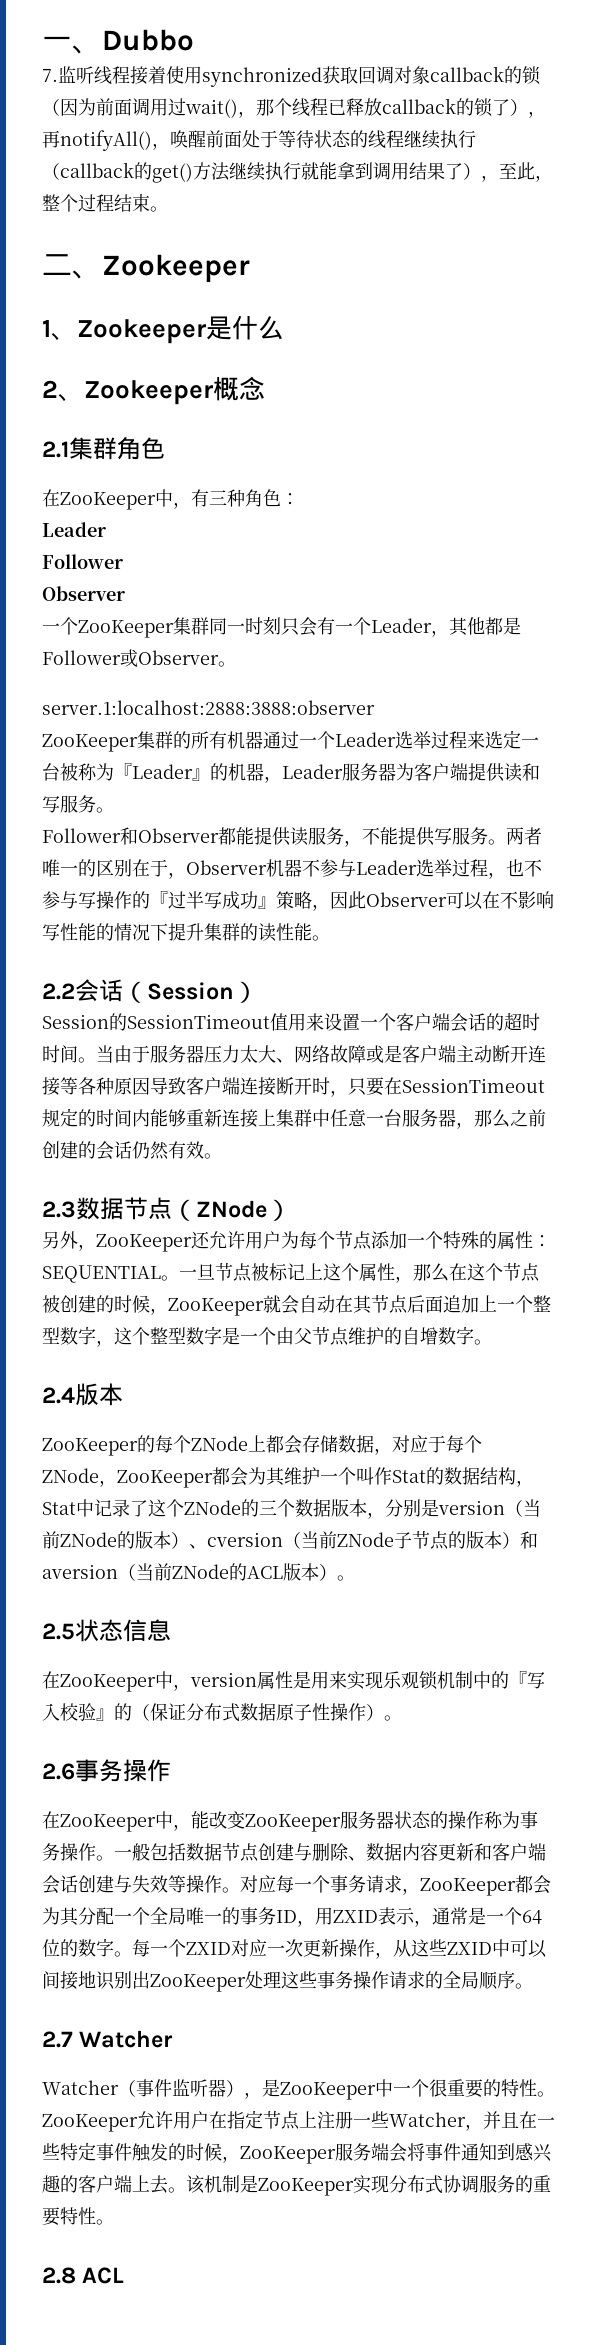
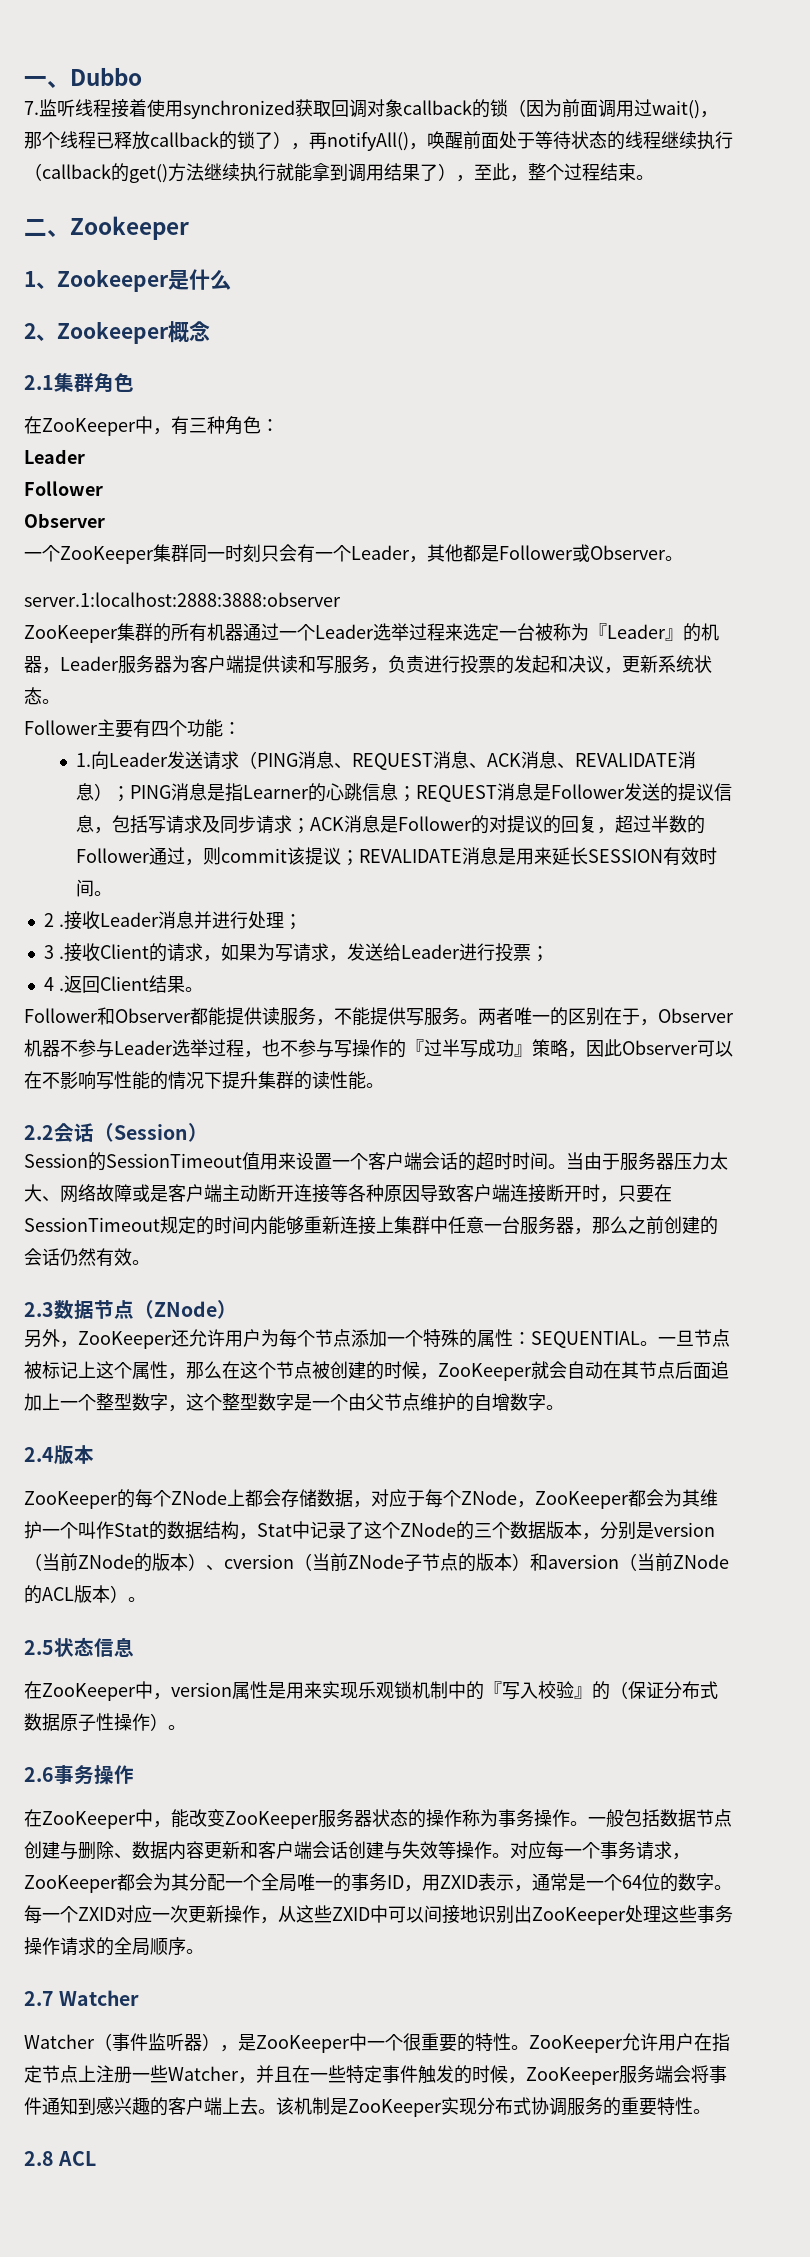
- ZooKeeper集群的所有机器通过一个Leader选举过程来选定一台被称为『Leader』的机器，Leader服务器为客户端提供读和写服务。
+ ZooKeeper集群的所有机器通过一个Leader选举过程来选定一台被称为『Leader』的机器，Leader服务器为客户端提供读和写服务，负责进行投票的发起和决议，更新系统状态。
+ Follower主要有四个功能：
+ 1.向Leader发送请求（PING消息、REQUEST消息、ACK消息、REVALIDATE消息）；PING消息是指Learner的心跳信息；REQUEST消息是Follower发送的提议信息，包括写请求及同步请求；ACK消息是Follower的对提议的回复，超过半数的Follower通过，则commit该提议；REVALIDATE消息是用来延长SESSION有效时间。
+ 2 .接收Leader消息并进行处理；
+ 3 .接收Client的请求，如果为写请求，发送给Leader进行投票；
+ 4 .返回Client结果。

